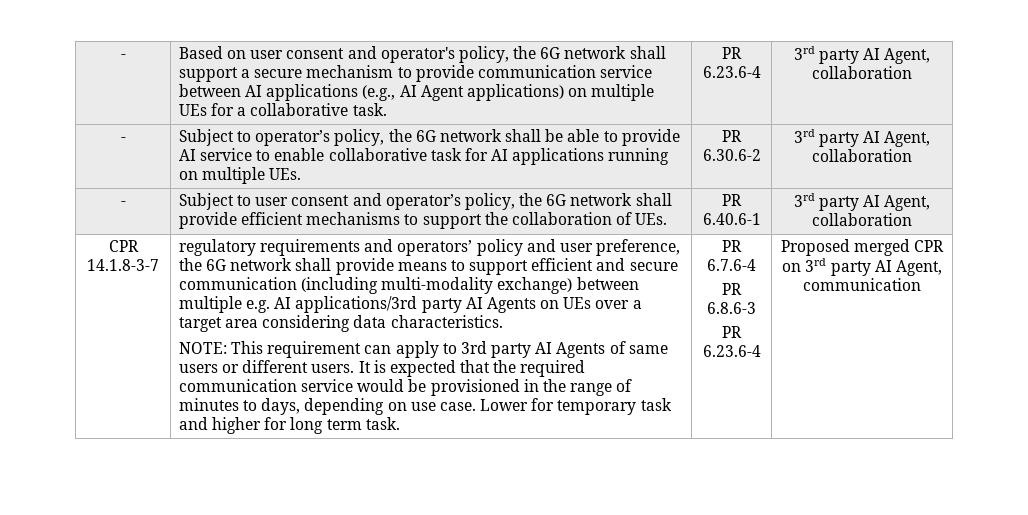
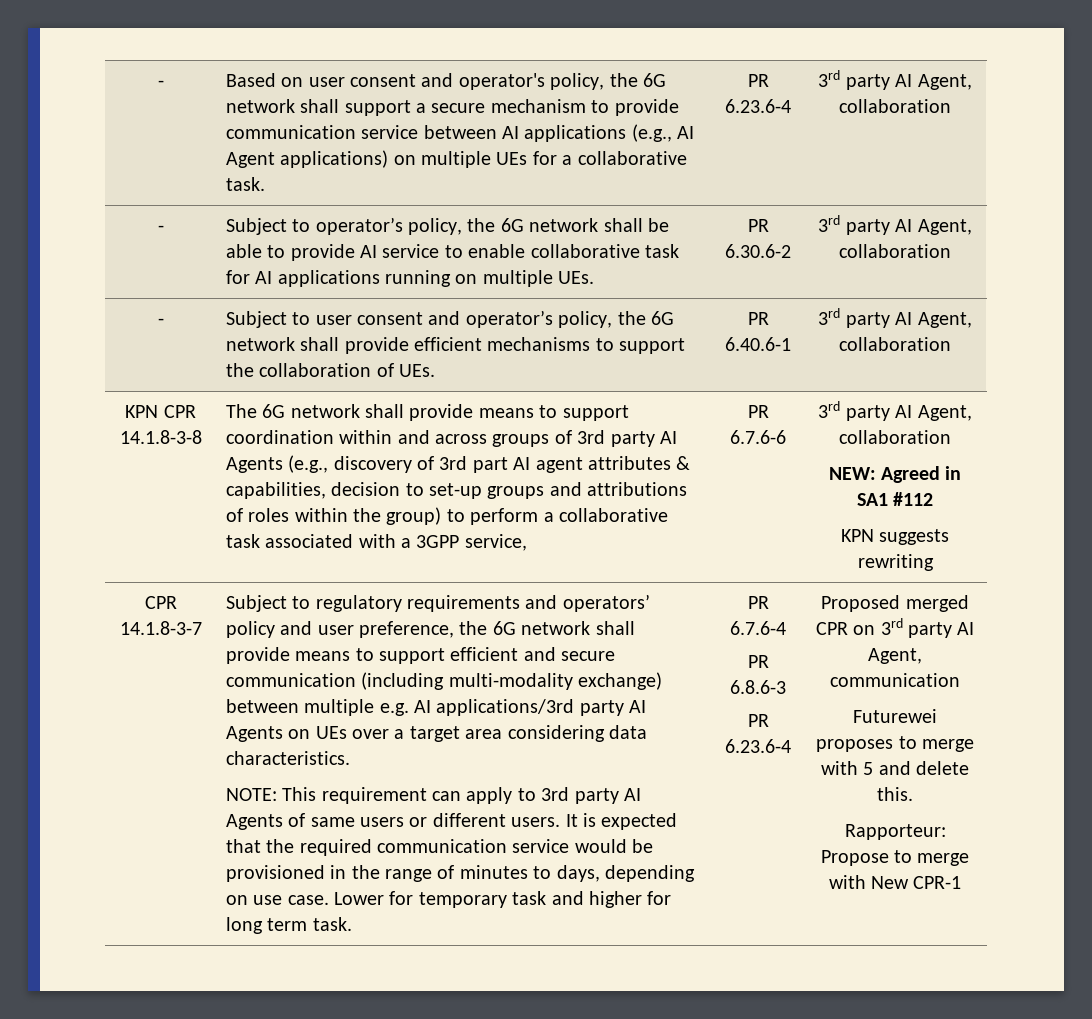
+ KPN CPR 14.1.8-3-8 | The 6G network shall provide means to support coordination within and across groups of 3rd party AI Agents (e.g., discovery of 3rd part AI agent attributes & capabilities, decision to set-up groups and attributions of roles within the group) to perform a collaborative task associated with a 3GPP service, | PR 6.7.6-6 | 3rd party AI Agent, collaboration
+ NEW: Agreed in SA1 #112
+ KPN suggests rewriting
- regulatory requirements and operators’ policy and user preference, the 6G network shall provide means to support efficient and secure communication (including multi-modality exchange) between multiple e.g. AI applications/3rd party AI Agents on UEs over a target area considering data characteristics.
+ Subject to regulatory requirements and operators’ policy and user preference, the 6G network shall provide means to support efficient and secure communication (including multi-modality exchange) between multiple e.g. AI applications/3rd party AI Agents on UEs over a target area considering data characteristics.
+ Futurewei proposes to merge with 5 and delete this.
+ Rapporteur: Propose to merge with New CPR-1

